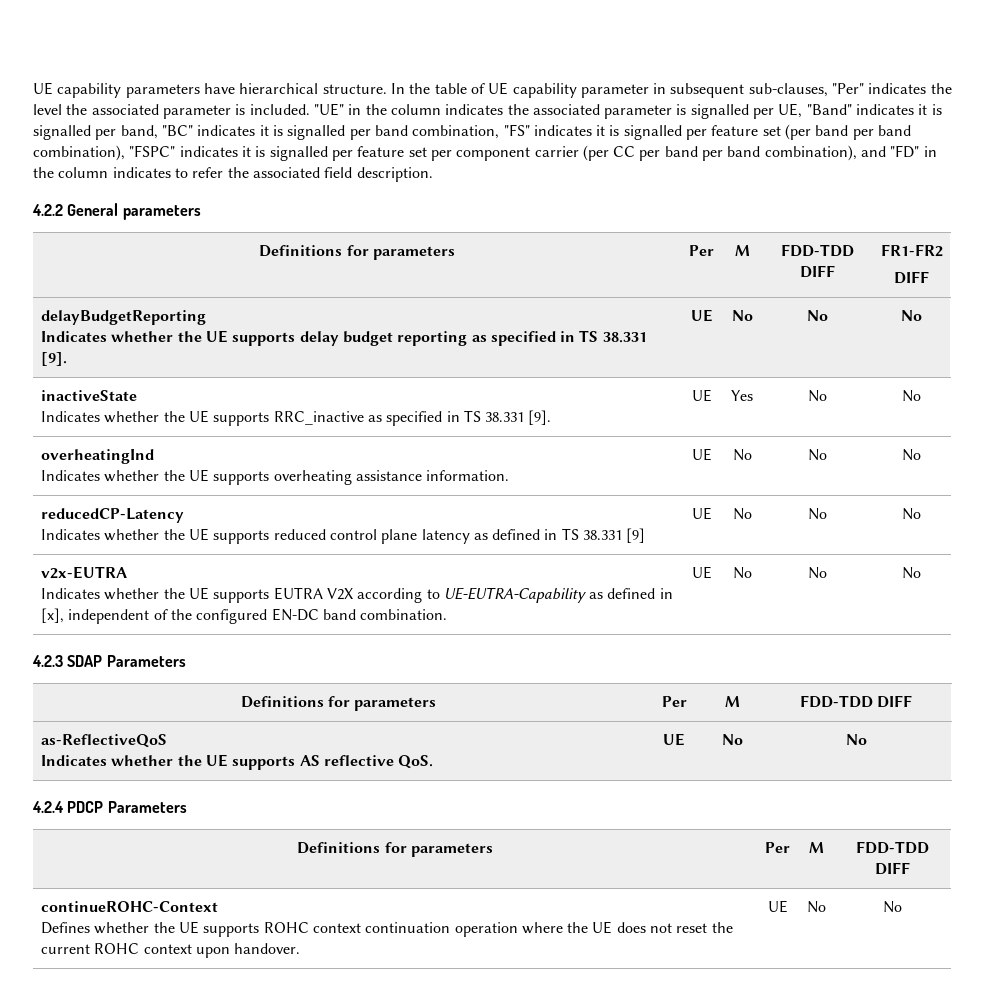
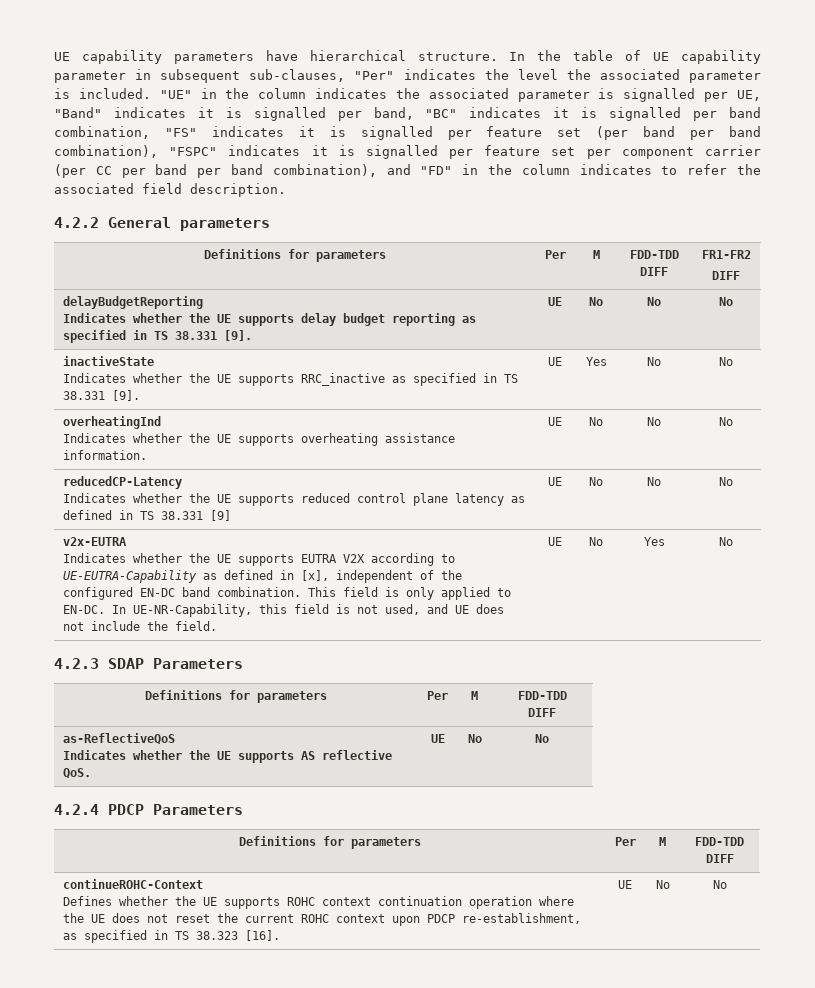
- Indicates whether the UE supports EUTRA V2X according to UE-EUTRA-Capability as defined in [x], independent of the configured EN-DC band combination. | UE | No | No
+ Indicates whether the UE supports EUTRA V2X according to UE-EUTRA-Capability as defined in [x], independent of the configured EN-DC band combination. This field is only applied to EN-DC. In UE-NR-Capability, this field is not used, and UE does not include the field. | UE | No | Yes
  continueROHC-Context
- Defines whether the UE supports ROHC context continuation operation where the UE does not reset the current ROHC context upon handover. | UE | No | No
+ Defines whether the UE supports ROHC context continuation operation where the UE does not reset the current ROHC context upon PDCP re-establishment, as specified in TS 38.323 [16]. | UE | No | No

